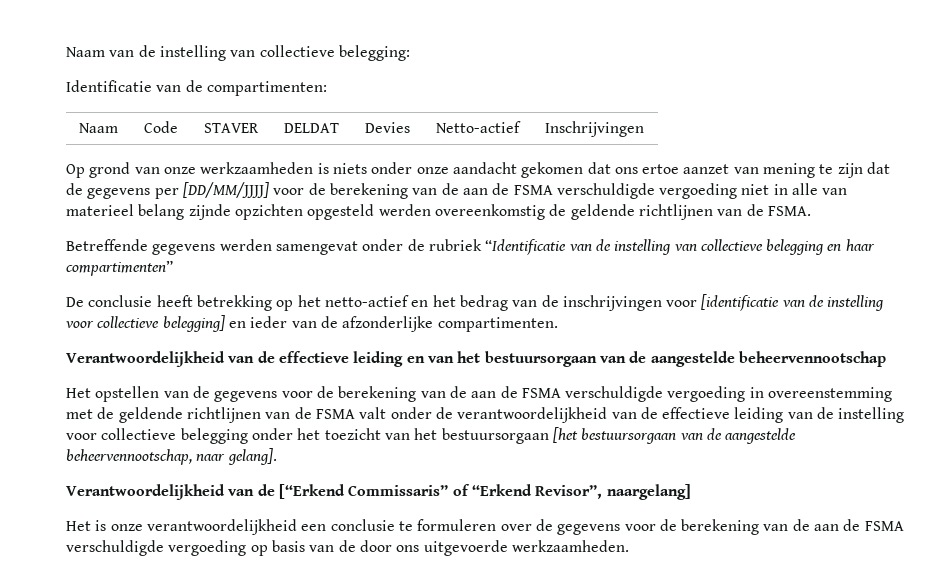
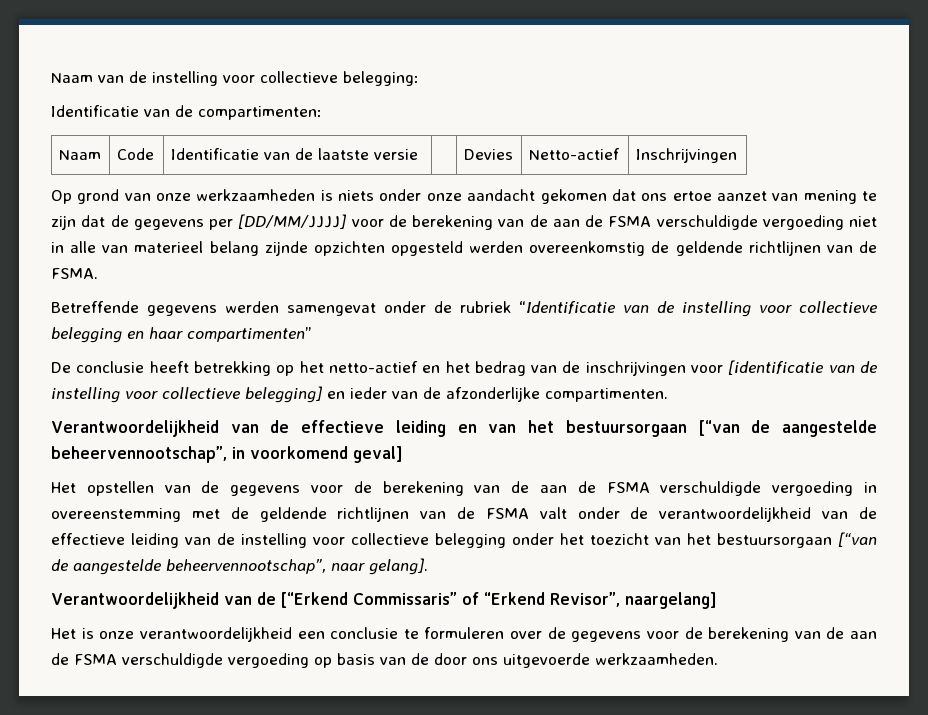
- Naam van de instelling van collectieve belegging:
+ Naam van de instelling voor collectieve belegging:
- Naam | Code | STAVER | DELDAT | Devies | Netto-actief | Inschrijvingen
+ Naam | Code | Identificatie van de laatste versie | | Devies | Netto-actief | Inschrijvingen
- Betreffende gegevens werden samengevat onder de rubriek “Identificatie van de instelling van collectieve belegging en haar compartimenten”
+ Betreffende gegevens werden samengevat onder de rubriek “Identificatie van de instelling voor collectieve belegging en haar compartimenten”
- Verantwoordelijkheid van de effectieve leiding en van het bestuursorgaan van de aangestelde beheervennootschap
+ Verantwoordelijkheid van de effectieve leiding en van het bestuursorgaan [“van de aangestelde beheervennootschap”, in voorkomend geval]
- Het opstellen van de gegevens voor de berekening van de aan de FSMA verschuldigde vergoeding in overeenstemming met de geldende richtlijnen van de FSMA valt onder de verantwoordelijkheid van de effectieve leiding van de instelling voor collectieve belegging onder het toezicht van het bestuursorgaan [het bestuursorgaan van de aangestelde beheervennootschap, naar gelang].
+ Het opstellen van de gegevens voor de berekening van de aan de FSMA verschuldigde vergoeding in overeenstemming met de geldende richtlijnen van de FSMA valt onder de verantwoordelijkheid van de effectieve leiding van de instelling voor collectieve belegging onder het toezicht van het bestuursorgaan [“van de aangestelde beheervennootschap”, naar gelang].

